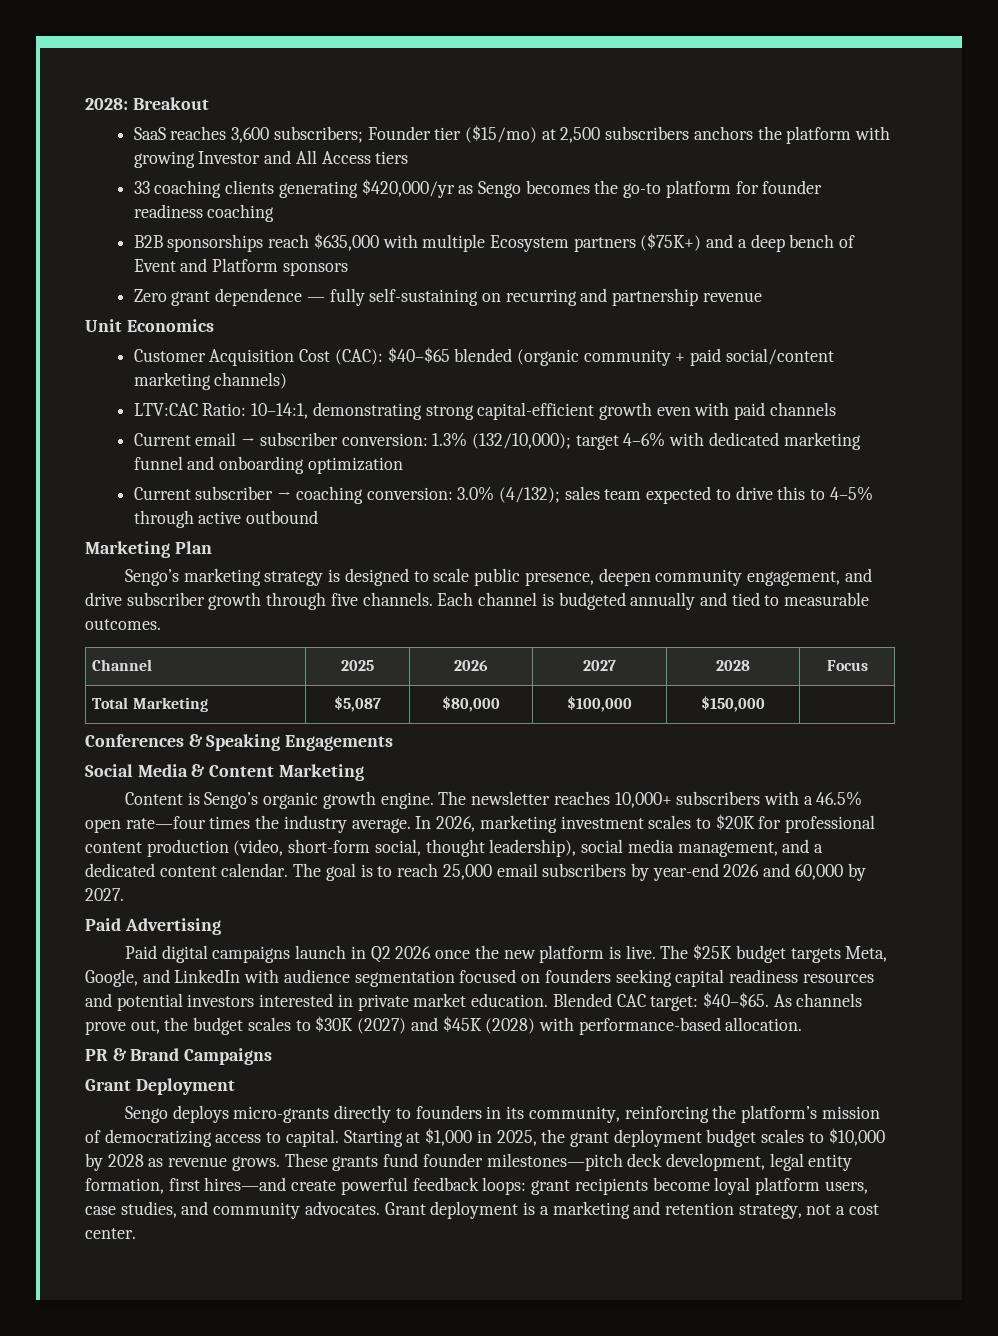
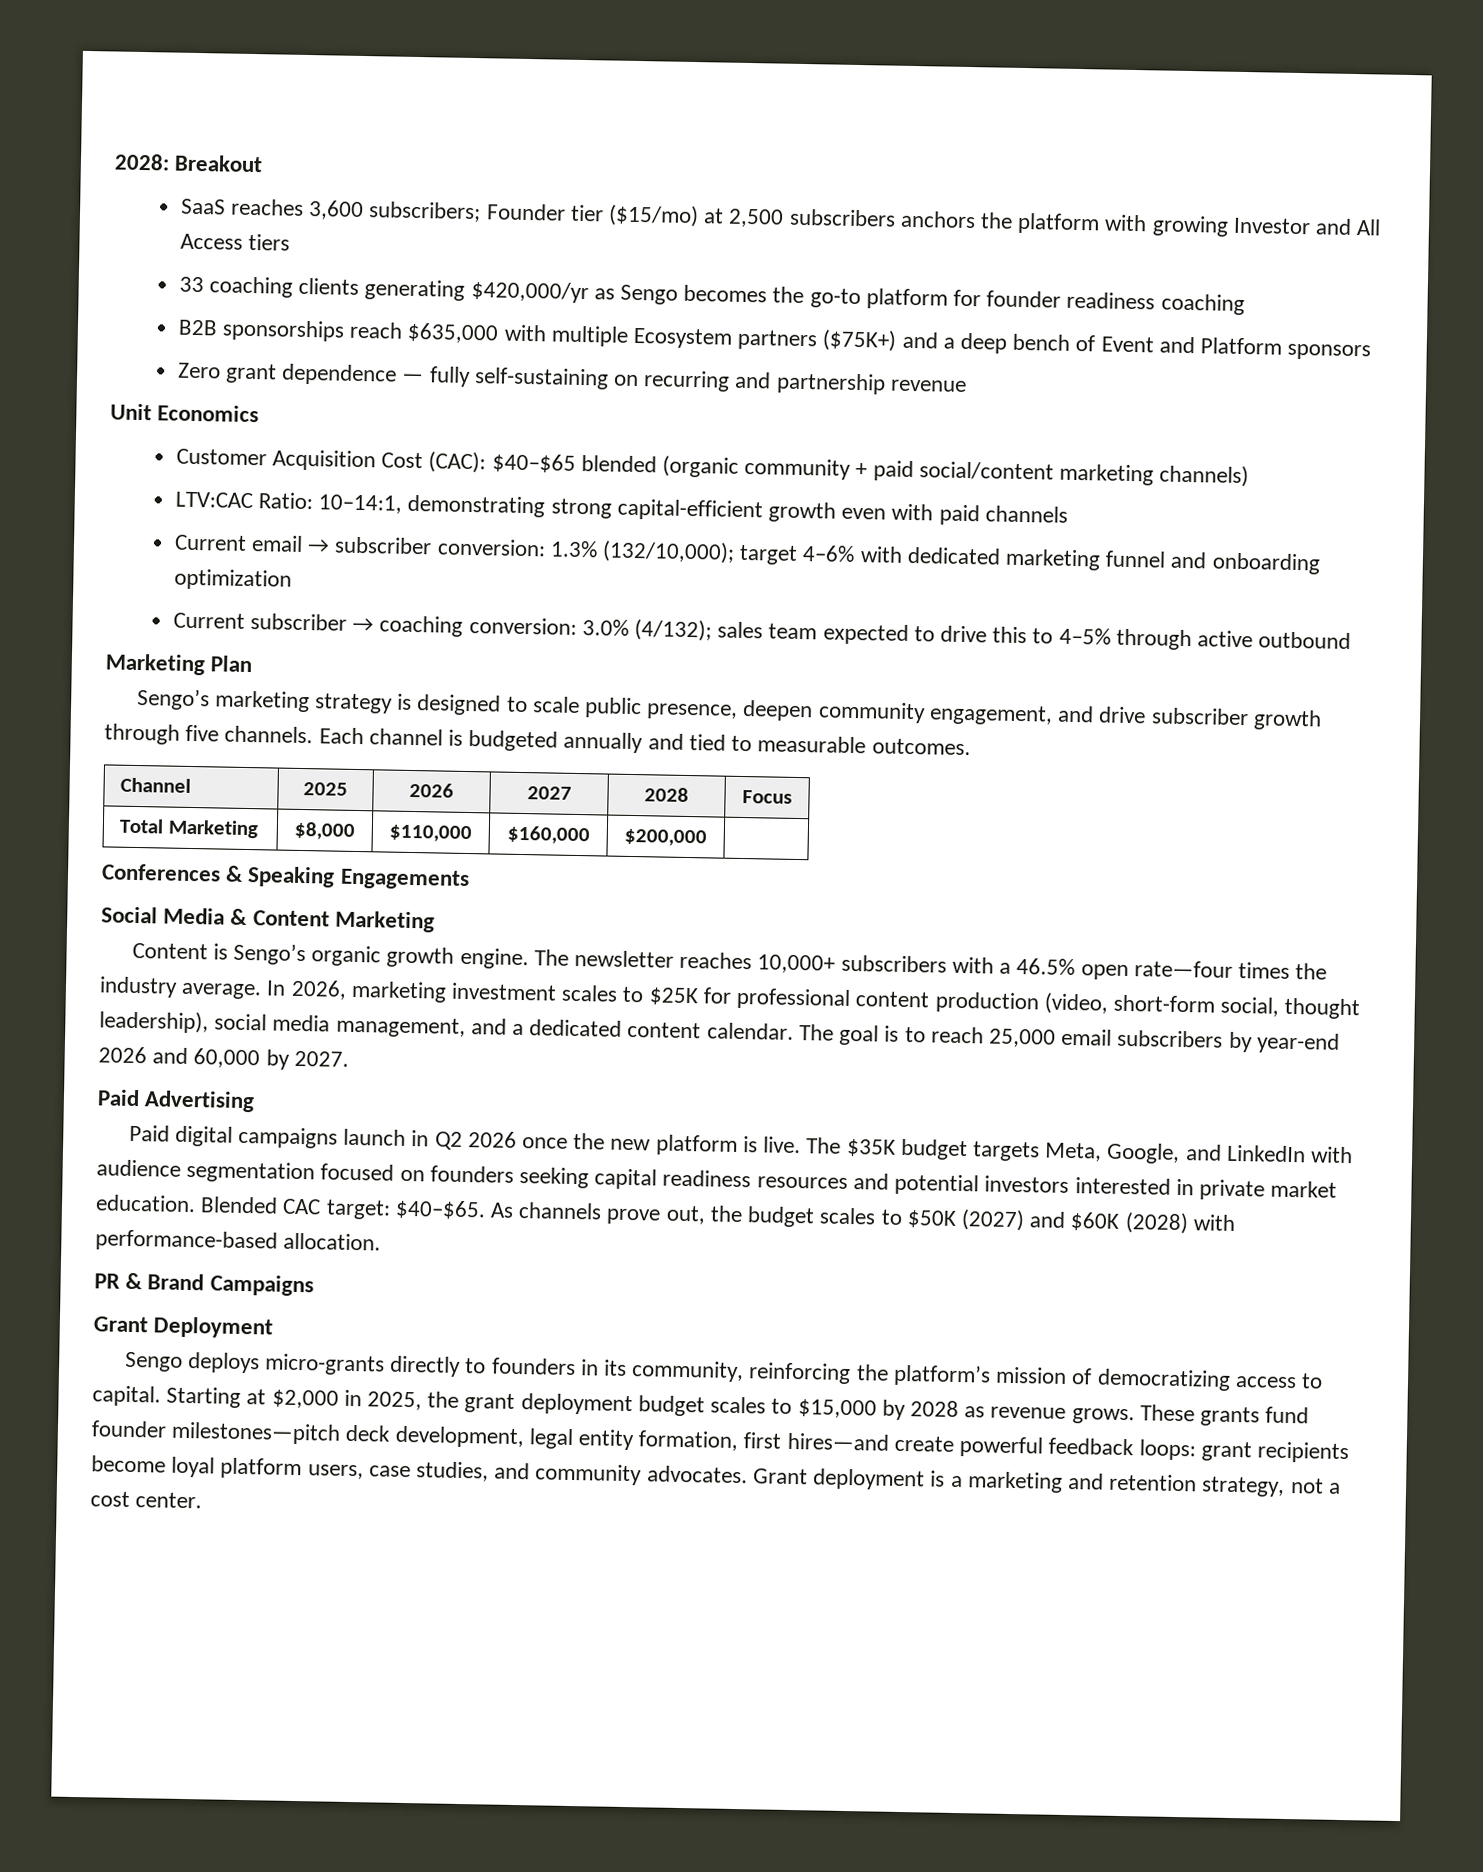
- Total Marketing | $5,087 | $80,000 | $100,000 | $150,000 |
+ Total Marketing | $8,000 | $110,000 | $160,000 | $200,000 |
- In 2026, marketing investment scales to $20K for professional content production (video, short-form social, thought leadership), social media management, and a dedicated content calendar.
+ In 2026, marketing investment scales to $25K for professional content production (video, short-form social, thought leadership), social media management, and a dedicated content calendar.
- The $25K budget targets Meta, Google, and LinkedIn with audience segmentation focused on founders seeking capital readiness resources and potential investors interested in private market education.
+ The $35K budget targets Meta, Google, and LinkedIn with audience segmentation focused on founders seeking capital readiness resources and potential investors interested in private market education.
- As channels prove out, the budget scales to $30K (2027) and $45K (2028) with performance-based allocation.
+ As channels prove out, the budget scales to $50K (2027) and $60K (2028) with performance-based allocation.
- Starting at $1,000 in 2025, the grant deployment budget scales to $10,000 by 2028 as revenue grows.
+ Starting at $2,000 in 2025, the grant deployment budget scales to $15,000 by 2028 as revenue grows.

